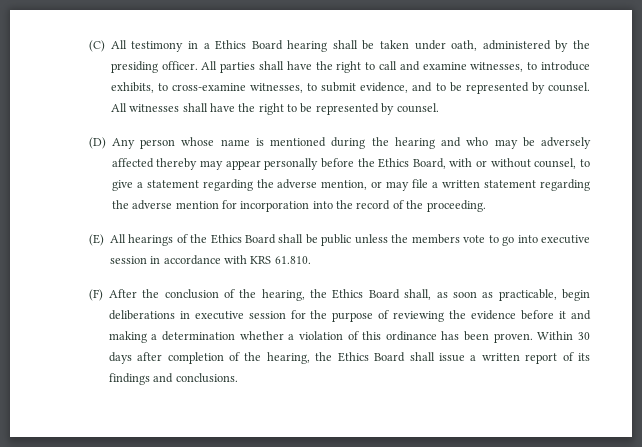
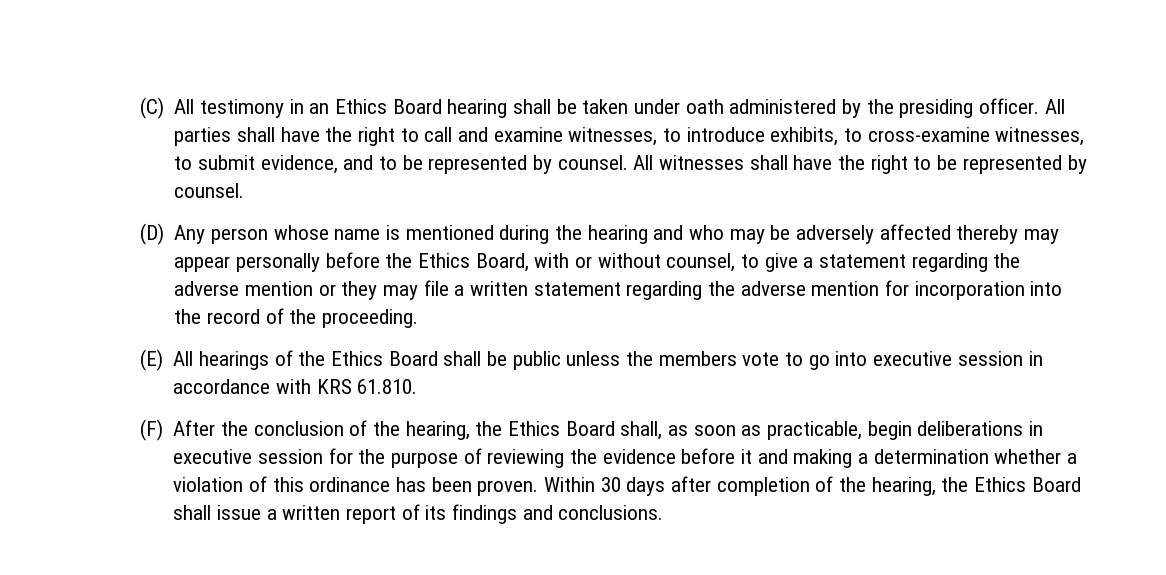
- (C) All testimony in a Ethics Board hearing shall be taken under oath, administered by the presiding officer.
+ (C) All testimony in an Ethics Board hearing shall be taken under oath administered by the presiding officer.
- (D) Any person whose name is mentioned during the hearing and who may be adversely affected thereby may appear personally before the Ethics Board, with or without counsel, to give a statement regarding the adverse mention, or may file a written statement regarding the adverse mention for incorporation into the record of the proceeding.
+ (D) Any person whose name is mentioned during the hearing and who may be adversely affected thereby may appear personally before the Ethics Board, with or without counsel, to give a statement regarding the adverse mention or they may file a written statement regarding the adverse mention for incorporation into the record of the proceeding.

